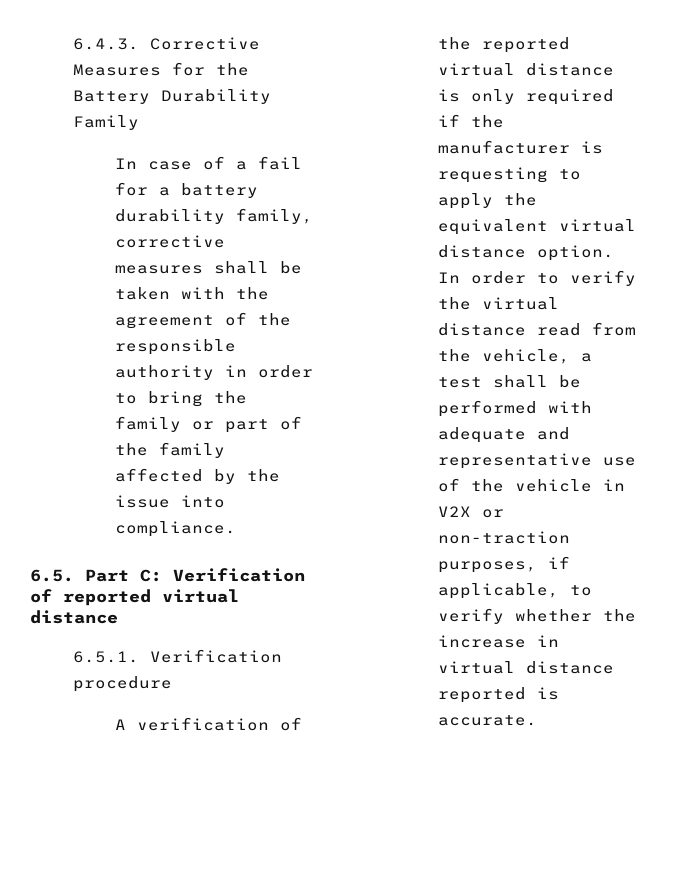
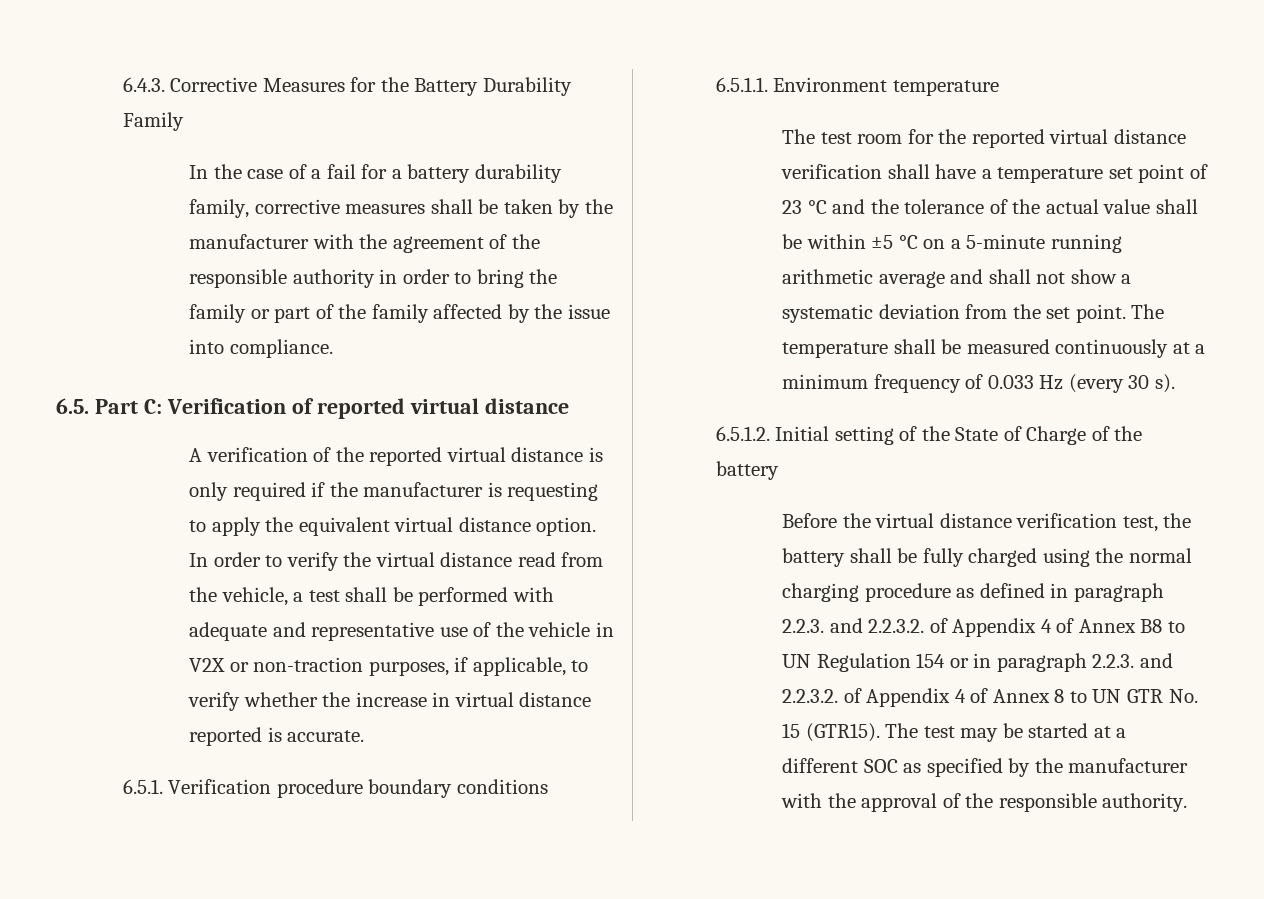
- In case of a fail for a battery durability family, corrective measures shall be taken with the agreement of the responsible authority in order to bring the family or part of the family affected by the issue into compliance.
+ In the case of a fail for a battery durability family, corrective measures shall be taken by the manufacturer with the agreement of the responsible authority in order to bring the family or part of the family affected by the issue into compliance.
- 6.5.1. Verification procedure
+ 6.5.1. Verification procedure boundary conditions
+ 6.5.1.1. Environment temperature
+ The test room for the reported virtual distance verification shall have a temperature set point of 23 °C and the tolerance of the actual value shall be within ±5 °C on a 5-minute running arithmetic average and shall not show a systematic deviation from the set point. The temperature shall be measured continuously at a minimum frequency of 0.033 Hz (every 30 s).
+ 6.5.1.2. Initial setting of the State of Charge of the battery
+ Before the virtual distance verification test, the battery shall be fully charged using the normal charging procedure as defined in paragraph 2.2.3. and 2.2.3.2. of Appendix 4 of Annex B8 to UN Regulation 154 or in paragraph 2.2.3. and 2.2.3.2. of Appendix 4 of Annex 8 to UN GTR No. 15 (GTR15). The test may be started at a different SOC as specified by the manufacturer with the approval of the responsible authority.

